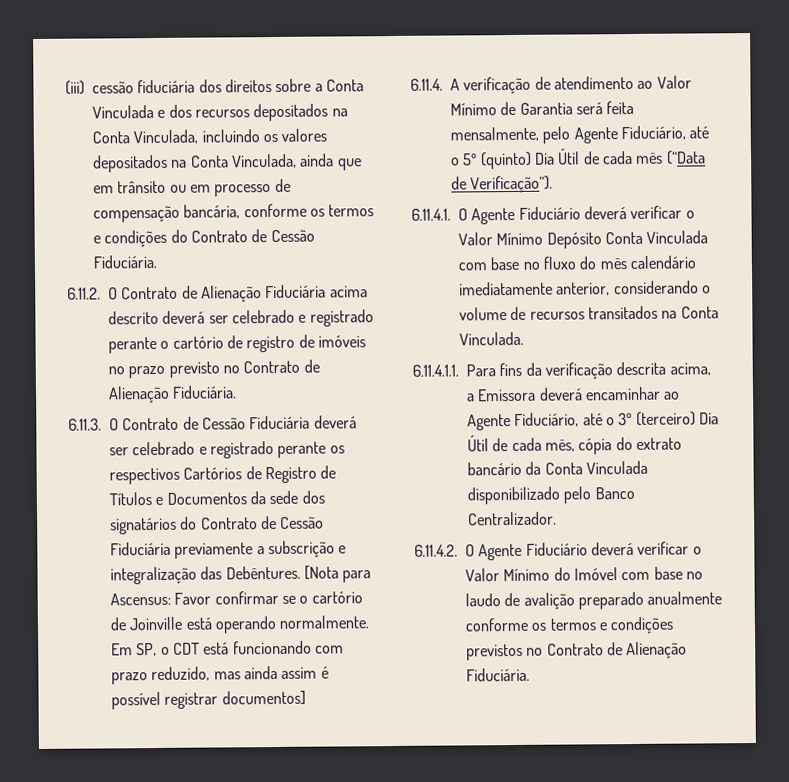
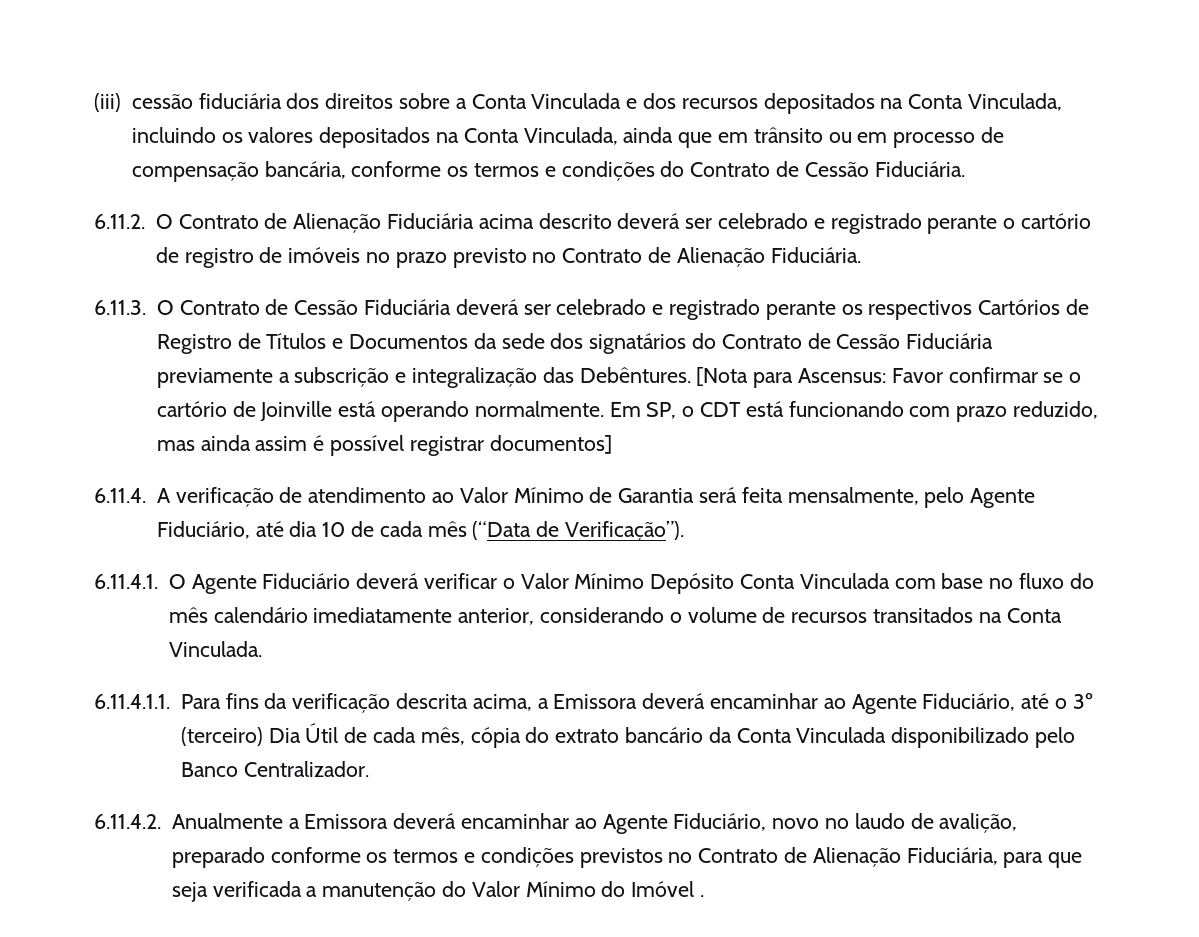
- 6.11.4. A verificação de atendimento ao Valor Mínimo de Garantia será feita mensalmente, pelo Agente Fiduciário, até o 5º (quinto) Dia Útil de cada mês (“Data de Verificação”).
+ 6.11.4. A verificação de atendimento ao Valor Mínimo de Garantia será feita mensalmente, pelo Agente Fiduciário, até dia 10 de cada mês (“Data de Verificação”).
- 6.11.4.2. O Agente Fiduciário deverá verificar o Valor Mínimo do Imóvel com base no laudo de avalição preparado anualmente conforme os termos e condições previstos no Contrato de Alienação Fiduciária.
+ 6.11.4.2. Anualmente a Emissora deverá encaminhar ao Agente Fiduciário, novo no laudo de avalição, preparado conforme os termos e condições previstos no Contrato de Alienação Fiduciária, para que seja verificada a manutenção do Valor Mínimo do Imóvel .

